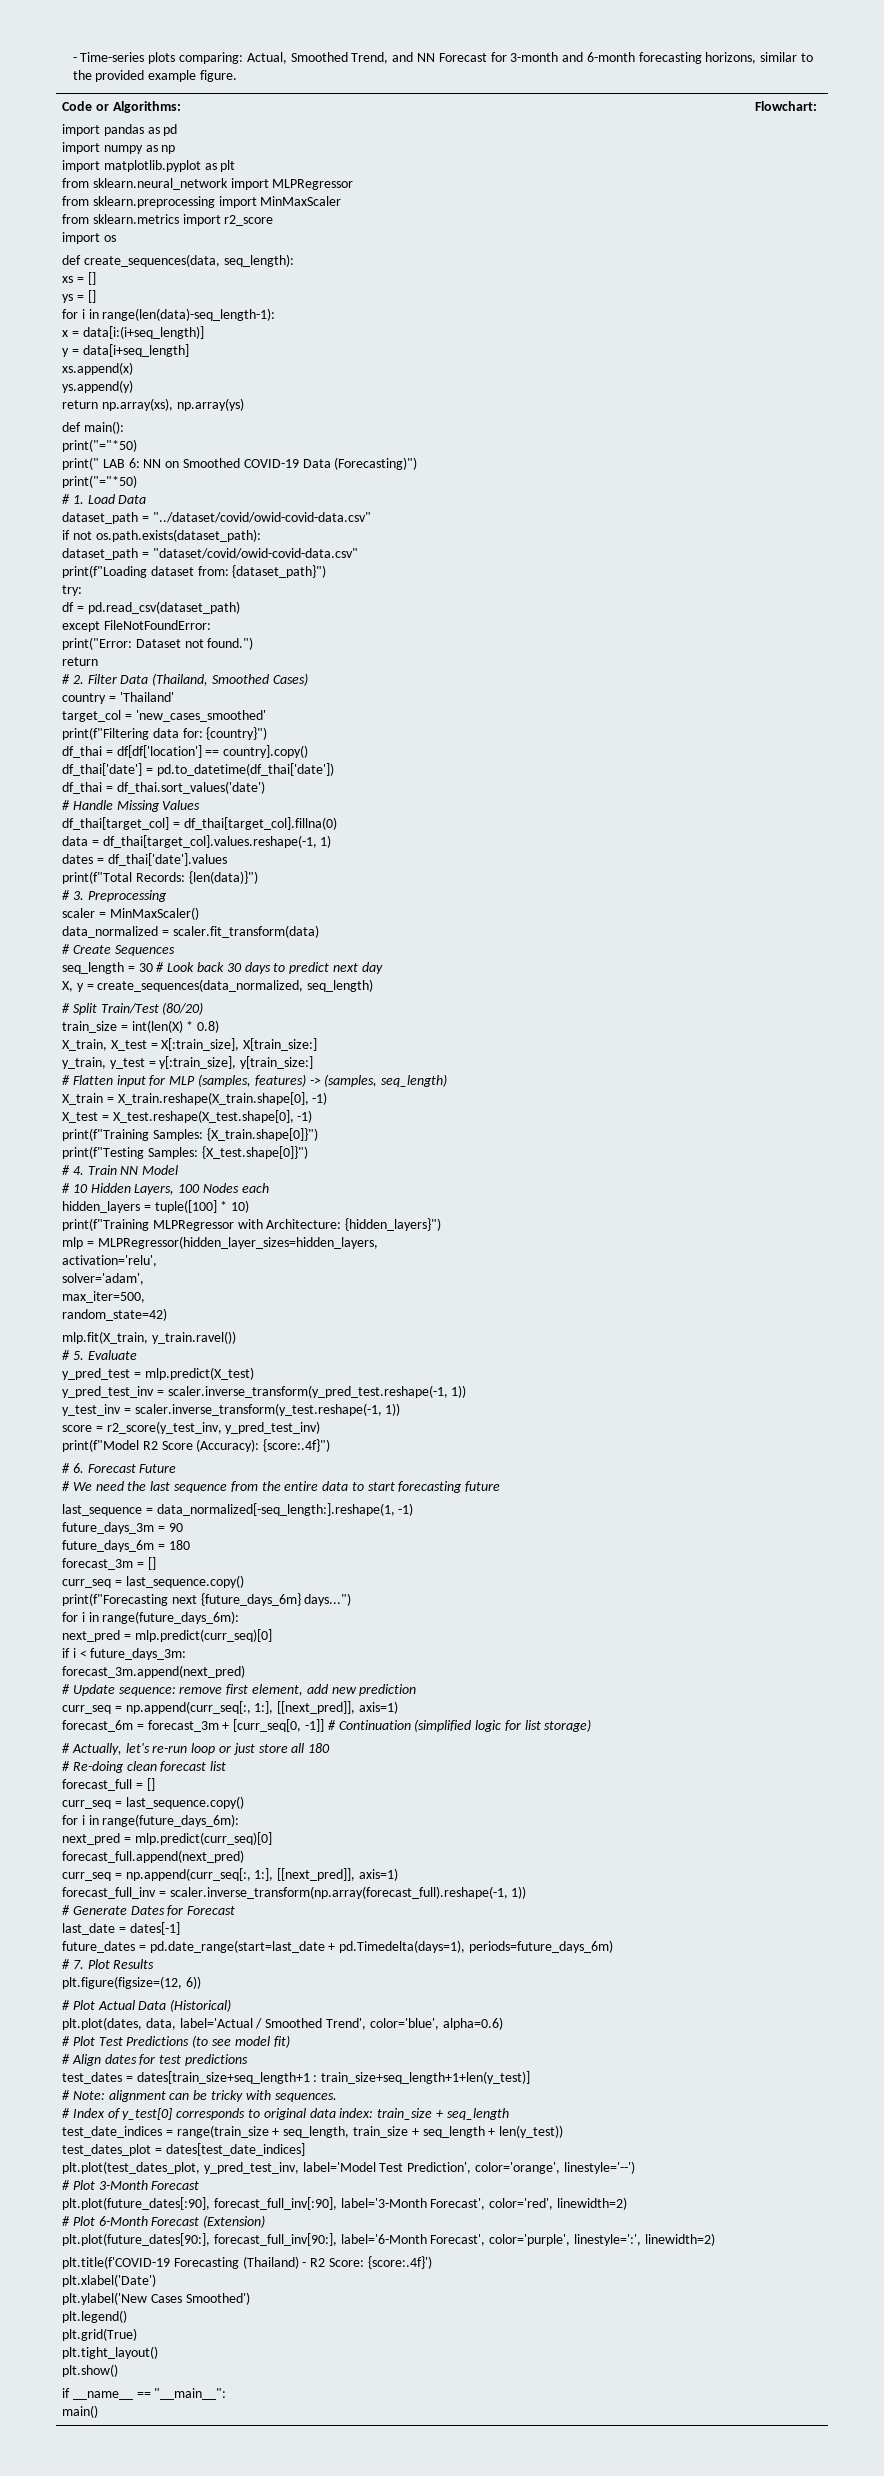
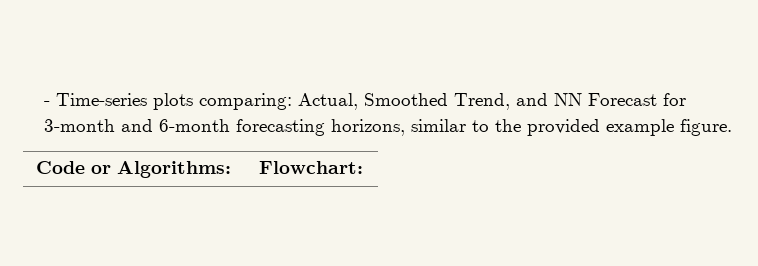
- import pandas as pd
- import numpy as np
- import matplotlib.pyplot as plt
- from sklearn.neural_network import MLPRegressor
- from sklearn.preprocessing import MinMaxScaler
- from sklearn.metrics import r2_score
- import os
- def create_sequences(data, seq_length):
- xs = []
- ys = []
- for i in range(len(data)-seq_length-1):
- x = data[i:(i+seq_length)]
- y = data[i+seq_length]
- xs.append(x)
- ys.append(y)
- return np.array(xs), np.array(ys)
- def main():
- print("="*50)
- print(" LAB 6: NN on Smoothed COVID-19 Data (Forecasting)")
- print("="*50)
- # 1. Load Data
- dataset_path = "../dataset/covid/owid-covid-data.csv"
- if not os.path.exists(dataset_path):
- dataset_path = "dataset/covid/owid-covid-data.csv"
- print(f"Loading dataset from: {dataset_path}")
- try:
- df = pd.read_csv(dataset_path)
- except FileNotFoundError:
- print("Error: Dataset not found.")
- return
- # 2. Filter Data (Thailand, Smoothed Cases)
- country = 'Thailand'
- target_col = 'new_cases_smoothed'
- print(f"Filtering data for: {country}")
- df_thai = df[df['location'] == country].copy()
- df_thai['date'] = pd.to_datetime(df_thai['date'])
- df_thai = df_thai.sort_values('date')
- # Handle Missing Values
- df_thai[target_col] = df_thai[target_col].fillna(0)
- data = df_thai[target_col].values.reshape(-1, 1)
- dates = df_thai['date'].values
- print(f"Total Records: {len(data)}")
- # 3. Preprocessing
- scaler = MinMaxScaler()
- data_normalized = scaler.fit_transform(data)
- # Create Sequences
- seq_length = 30 # Look back 30 days to predict next day
- X, y = create_sequences(data_normalized, seq_length)
- # Split Train/Test (80/20)
- train_size = int(len(X) * 0.8)
- X_train, X_test = X[:train_size], X[train_size:]
- y_train, y_test = y[:train_size], y[train_size:]
- # Flatten input for MLP (samples, features) -> (samples, seq_length)
- X_train = X_train.reshape(X_train.shape[0], -1)
- X_test = X_test.reshape(X_test.shape[0], -1)
- print(f"Training Samples: {X_train.shape[0]}")
- print(f"Testing Samples: {X_test.shape[0]}")
- # 4. Train NN Model
- # 10 Hidden Layers, 100 Nodes each
- hidden_layers = tuple([100] * 10)
- print(f"Training MLPRegressor with Architecture: {hidden_layers}")
- mlp = MLPRegressor(hidden_layer_sizes=hidden_layers,
- activation='relu',
- solver='adam',
- max_iter=500,
- random_state=42)
- mlp.fit(X_train, y_train.ravel())
- # 5. Evaluate
- y_pred_test = mlp.predict(X_test)
- y_pred_test_inv = scaler.inverse_transform(y_pred_test.reshape(-1, 1))
- y_test_inv = scaler.inverse_transform(y_test.reshape(-1, 1))
- score = r2_score(y_test_inv, y_pred_test_inv)
- print(f"Model R2 Score (Accuracy): {score:.4f}")
- # 6. Forecast Future
- # We need the last sequence from the entire data to start forecasting future
- last_sequence = data_normalized[-seq_length:].reshape(1, -1)
- future_days_3m = 90
- future_days_6m = 180
- forecast_3m = []
- curr_seq = last_sequence.copy()
- print(f"Forecasting next {future_days_6m} days...")
- for i in range(future_days_6m):
- next_pred = mlp.predict(curr_seq)[0]
- if i < future_days_3m:
- forecast_3m.append(next_pred)
- # Update sequence: remove first element, add new prediction
- curr_seq = np.append(curr_seq[:, 1:], [[next_pred]], axis=1)
- forecast_6m = forecast_3m + [curr_seq[0, -1]] # Continuation (simplified logic for list storage)
- # Actually, let's re-run loop or just store all 180
- # Re-doing clean forecast list
- forecast_full = []
- curr_seq = last_sequence.copy()
- for i in range(future_days_6m):
- next_pred = mlp.predict(curr_seq)[0]
- forecast_full.append(next_pred)
- curr_seq = np.append(curr_seq[:, 1:], [[next_pred]], axis=1)
- forecast_full_inv = scaler.inverse_transform(np.array(forecast_full).reshape(-1, 1))
- # Generate Dates for Forecast
- last_date = dates[-1]
- future_dates = pd.date_range(start=last_date + pd.Timedelta(days=1), periods=future_days_6m)
- # 7. Plot Results
- plt.figure(figsize=(12, 6))
- # Plot Actual Data (Historical)
- plt.plot(dates, data, label='Actual / Smoothed Trend', color='blue', alpha=0.6)
- # Plot Test Predictions (to see model fit)
- # Align dates for test predictions
- test_dates = dates[train_size+seq_length+1 : train_size+seq_length+1+len(y_test)]
- # Note: alignment can be tricky with sequences.
- # Index of y_test[0] corresponds to original data index: train_size + seq_length
- test_date_indices = range(train_size + seq_length, train_size + seq_length + len(y_test))
- test_dates_plot = dates[test_date_indices]
- plt.plot(test_dates_plot, y_pred_test_inv, label='Model Test Prediction', color='orange', linestyle='--')
- # Plot 3-Month Forecast
- plt.plot(future_dates[:90], forecast_full_inv[:90], label='3-Month Forecast', color='red', linewidth=2)
- # Plot 6-Month Forecast (Extension)
- plt.plot(future_dates[90:], forecast_full_inv[90:], label='6-Month Forecast', color='purple', linestyle=':', linewidth=2)
- plt.title(f'COVID-19 Forecasting (Thailand) - R2 Score: {score:.4f}')
- plt.xlabel('Date')
- plt.ylabel('New Cases Smoothed')
- plt.legend()
- plt.grid(True)
- plt.tight_layout()
- plt.show()
- if __name__ == "__main__":
- main()

